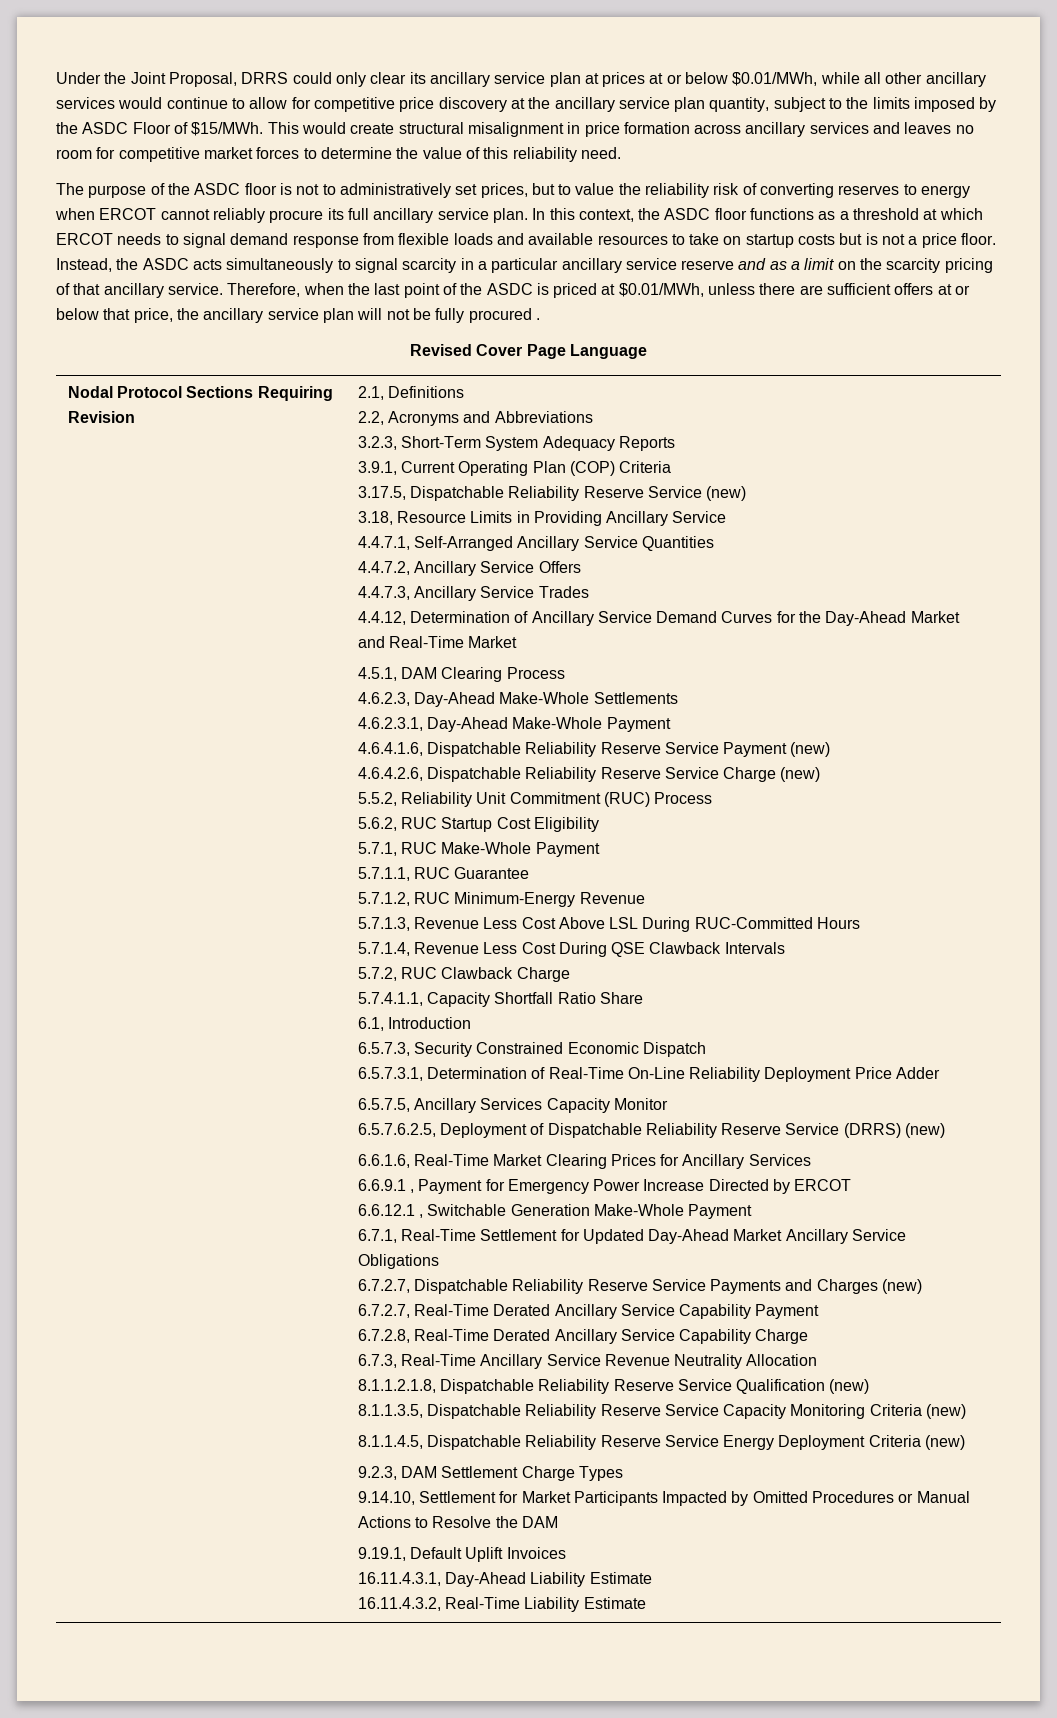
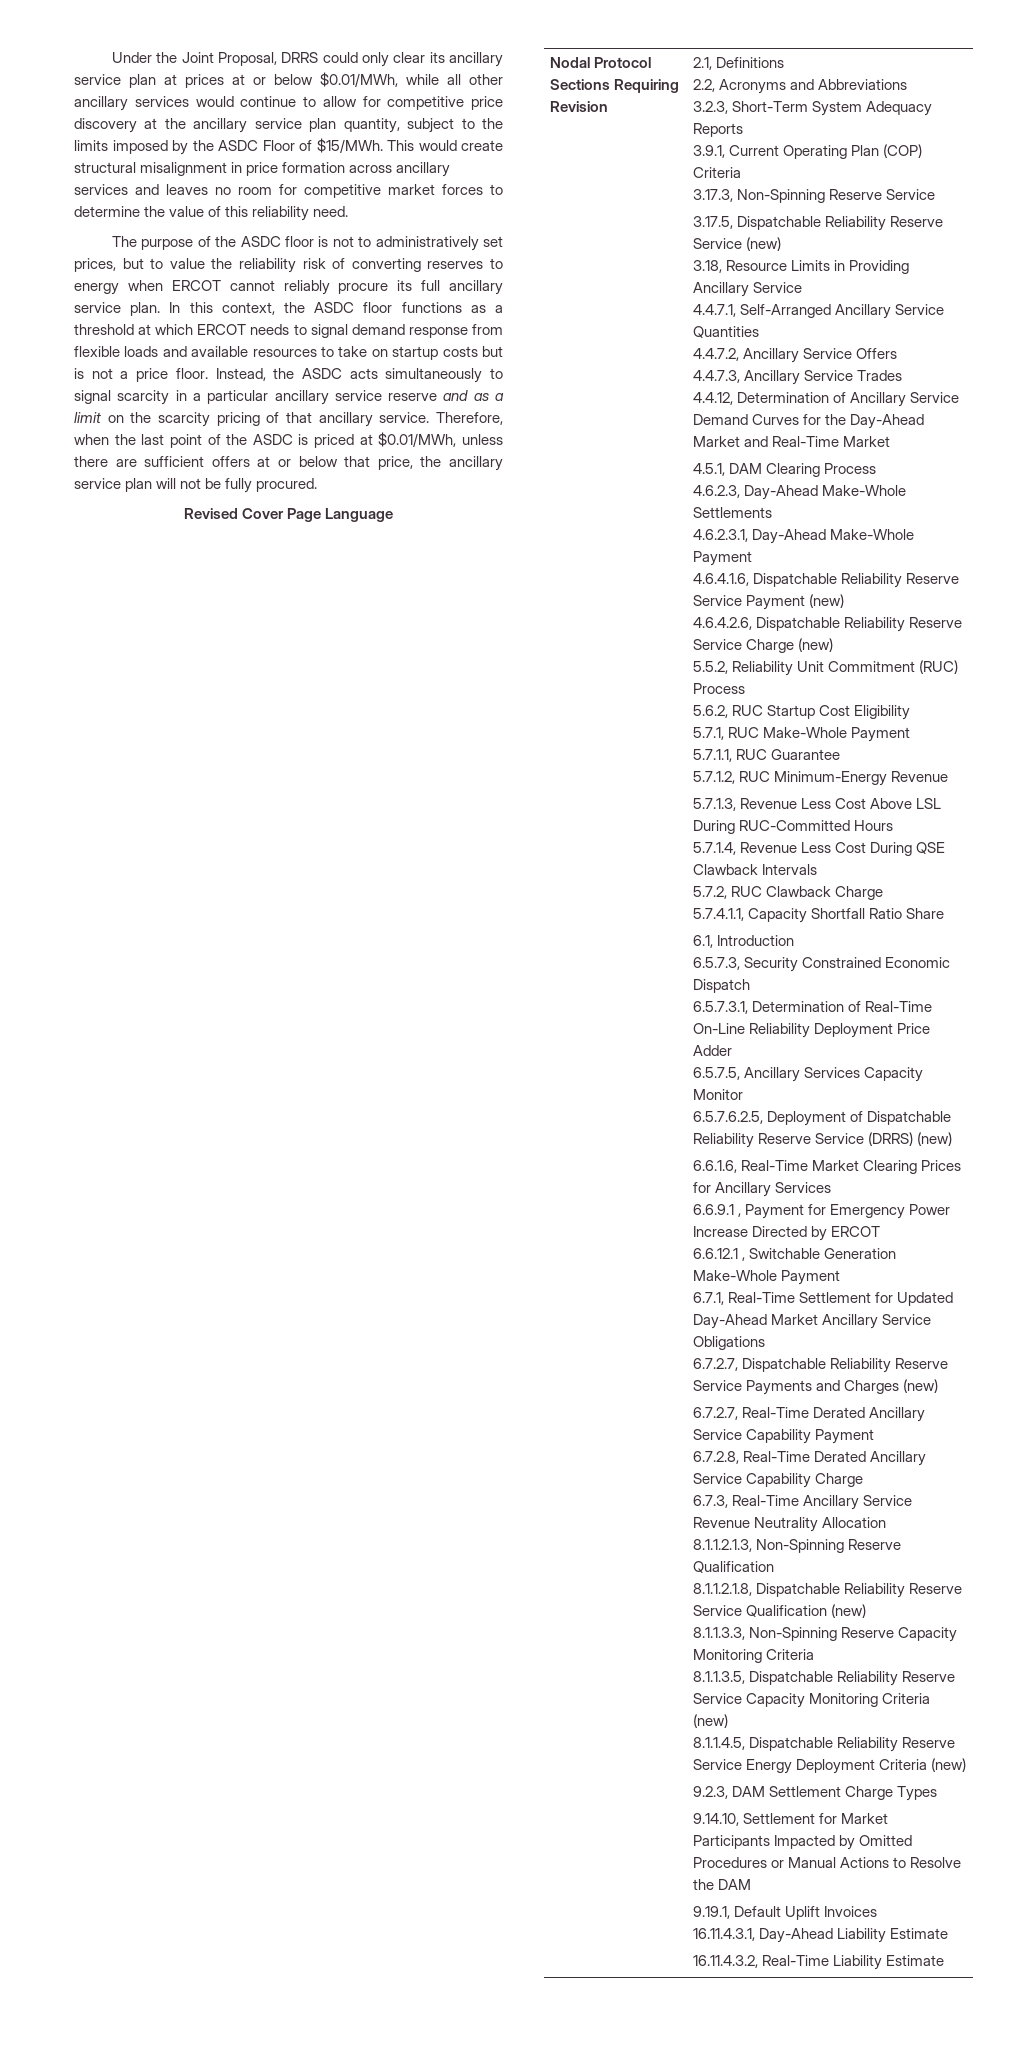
- Therefore, when the last point of the ASDC is priced at $0.01/MWh, unless there are sufficient offers at or below that price, the ancillary service plan will not be fully procured .
+ Therefore, when the last point of the ASDC is priced at $0.01/MWh, unless there are sufficient offers at or below that price, the ancillary service plan will not be fully procured.
+ 3.17.3, Non-Spinning Reserve Service
+ 8.1.1.2.1.3, Non-Spinning Reserve Qualification
+ 8.1.1.3.3, Non-Spinning Reserve Capacity Monitoring Criteria

